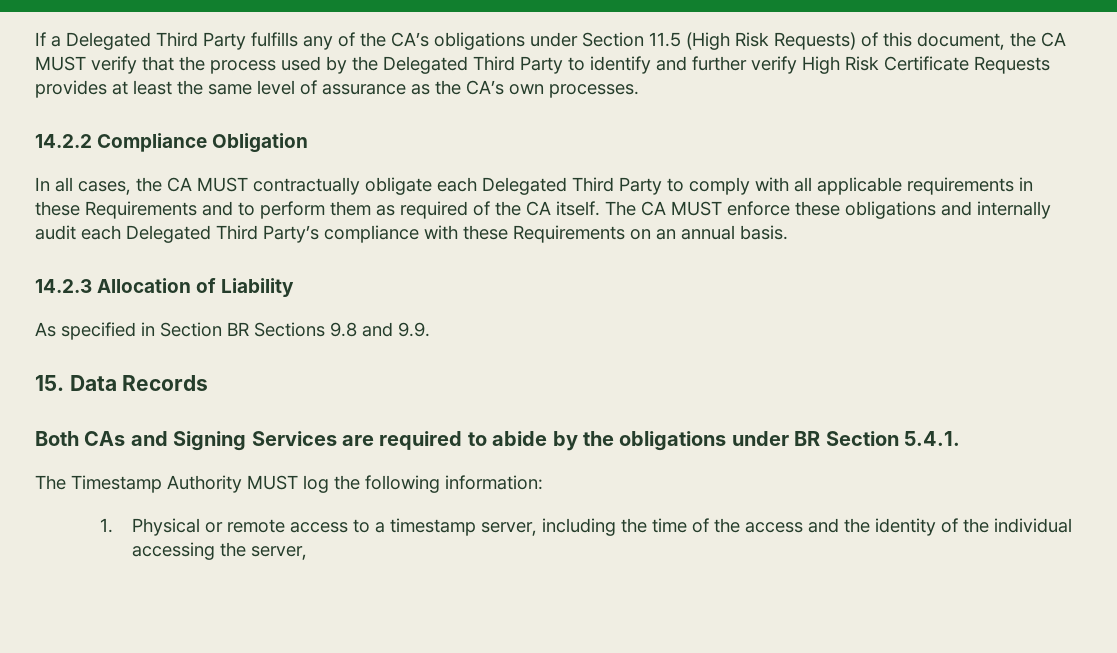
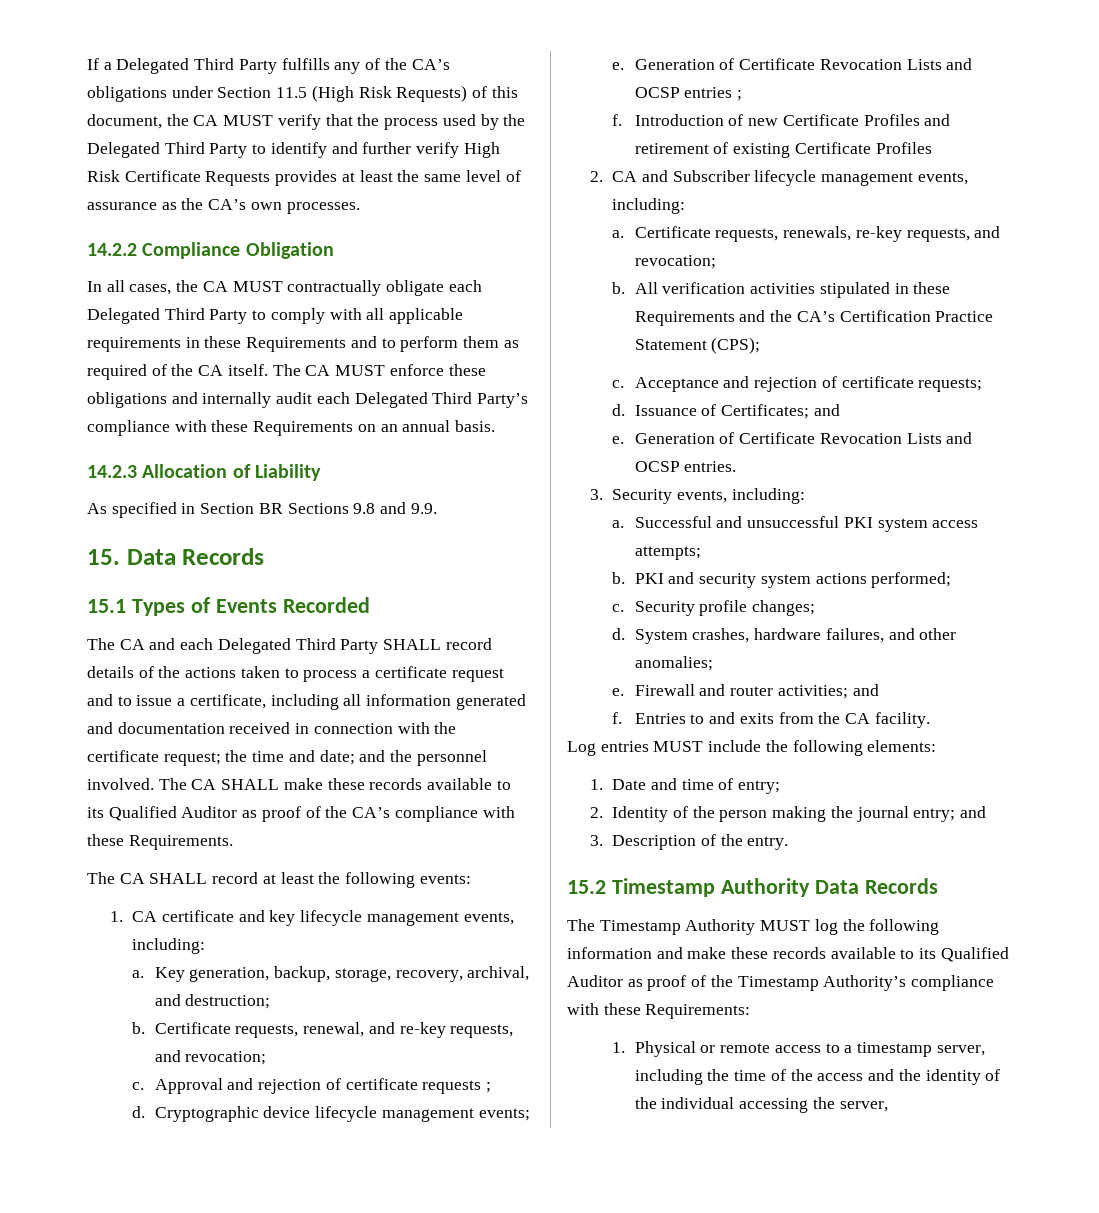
- Both CAs and Signing Services are required to abide by the obligations under BR Section 5.4.1.
+ 15.1 Types of Events Recorded
+ The CA and each Delegated Third Party SHALL record details of the actions taken to process a certificate request and to issue a certificate, including all information generated and documentation received in connection with the certificate request; the time and date; and the personnel involved. The CA SHALL make these records available to its Qualified Auditor as proof of the CA’s compliance with these Requirements.
+ The CA SHALL record at least the following events:
+ 1. CA certificate and key lifecycle management events, including:
+ a. Key generation, backup, storage, recovery, archival, and destruction;
+ b. Certificate requests, renewal, and re-key requests, and revocation;
+ c. Approval and rejection of certificate requests ;
+ d. Cryptographic device lifecycle management events;
+ e. Generation of Certificate Revocation Lists and OCSP entries ;
+ f. Introduction of new Certificate Profiles and retirement of existing Certificate Profiles
+ 2. CA and Subscriber lifecycle management events, including:
+ a. Certificate requests, renewals, re-key requests, and revocation;
+ b. All verification activities stipulated in these Requirements and the CA’s Certification Practice Statement (CPS);
+ c. Acceptance and rejection of certificate requests;
+ d. Issuance of Certificates; and
+ e. Generation of Certificate Revocation Lists and OCSP entries.
+ 3. Security events, including:
+ a. Successful and unsuccessful PKI system access attempts;
+ b. PKI and security system actions performed;
+ c. Security profile changes;
+ d. System crashes, hardware failures, and other anomalies;
+ e. Firewall and router activities; and
+ f. Entries to and exits from the CA facility.
+ Log entries MUST include the following elements:
+ 1. Date and time of entry;
+ 2. Identity of the person making the journal entry; and
+ 3. Description of the entry.
+ 15.2 Timestamp Authority Data Records
- The Timestamp Authority MUST log the following information:
+ The Timestamp Authority MUST log the following information and make these records available to its Qualified Auditor as proof of the Timestamp Authority’s compliance with these Requirements:

